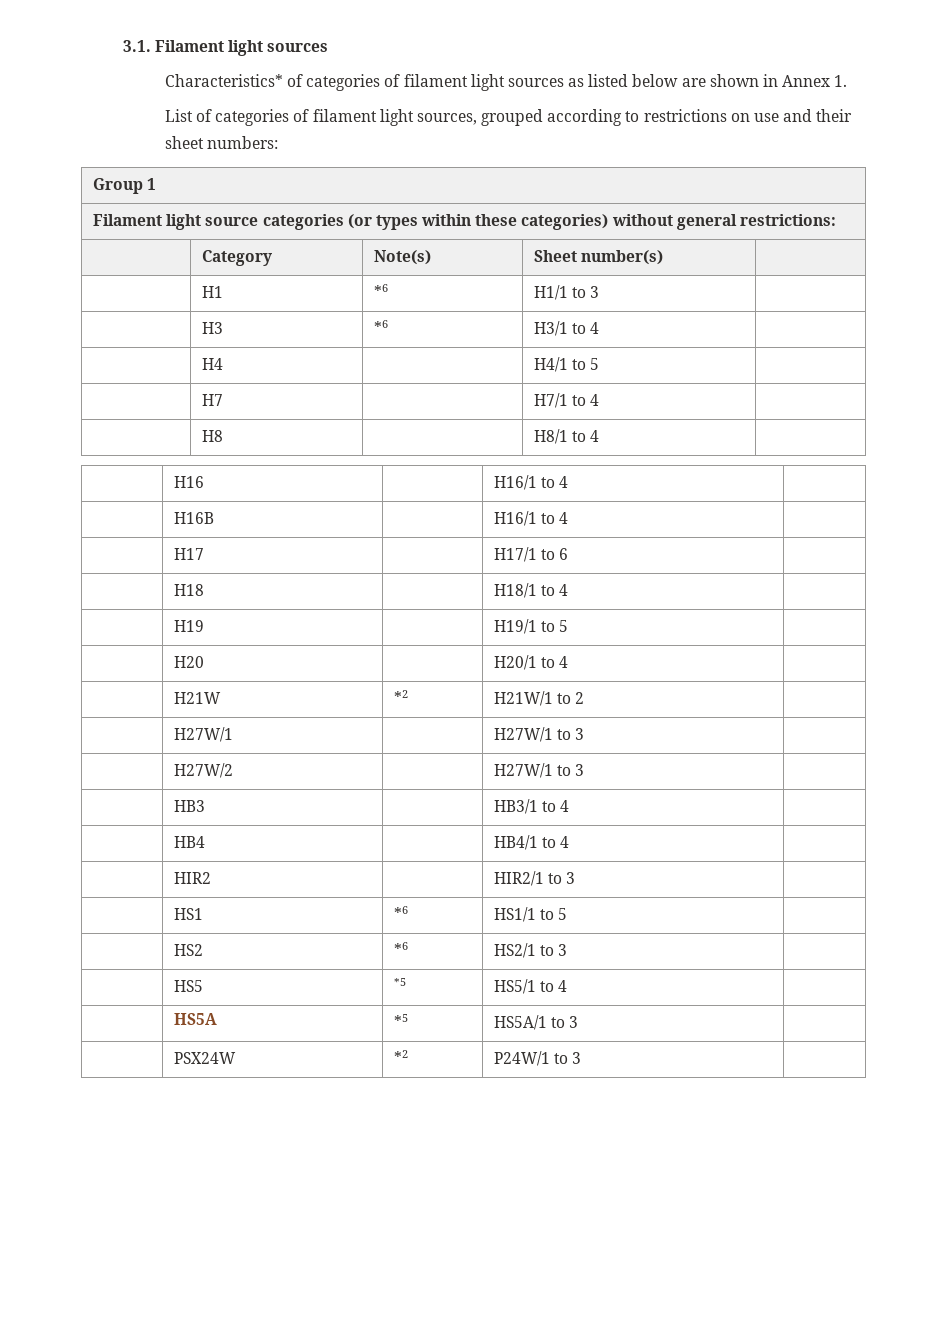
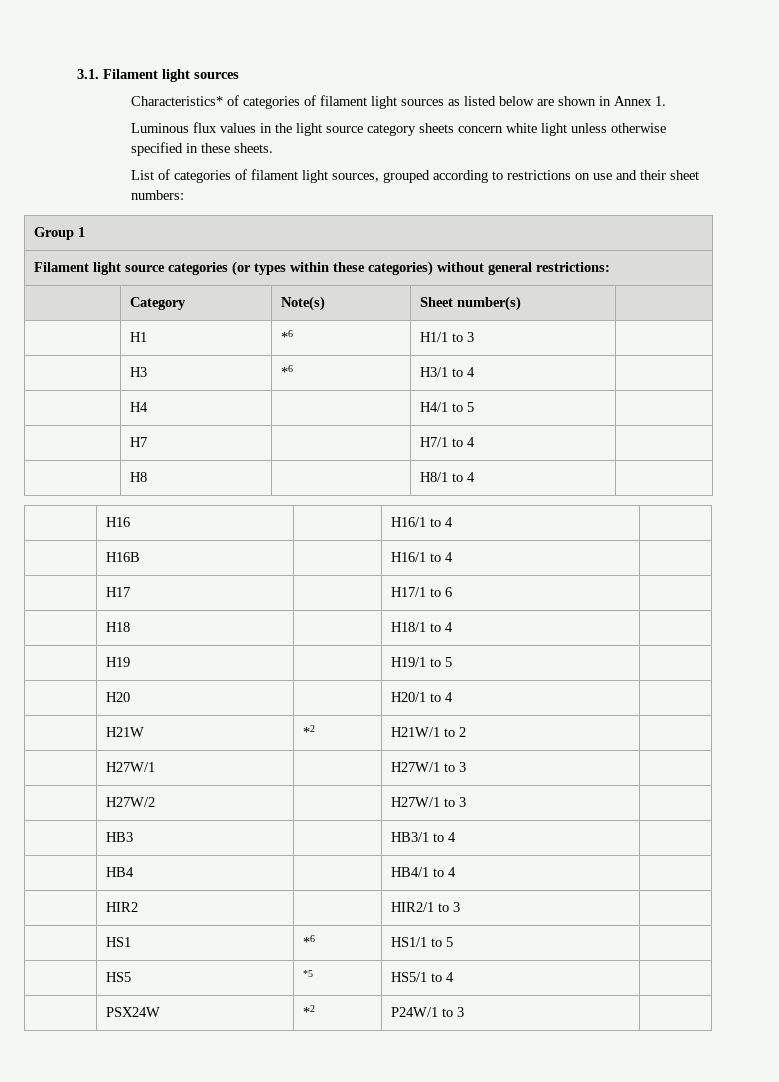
+ Luminous flux values in the light source category sheets concern white light unless otherwise specified in these sheets.
- | HS2 | *6 | HS2/1 to 3 |
- | HS5A | *5 | HS5A/1 to 3 |

